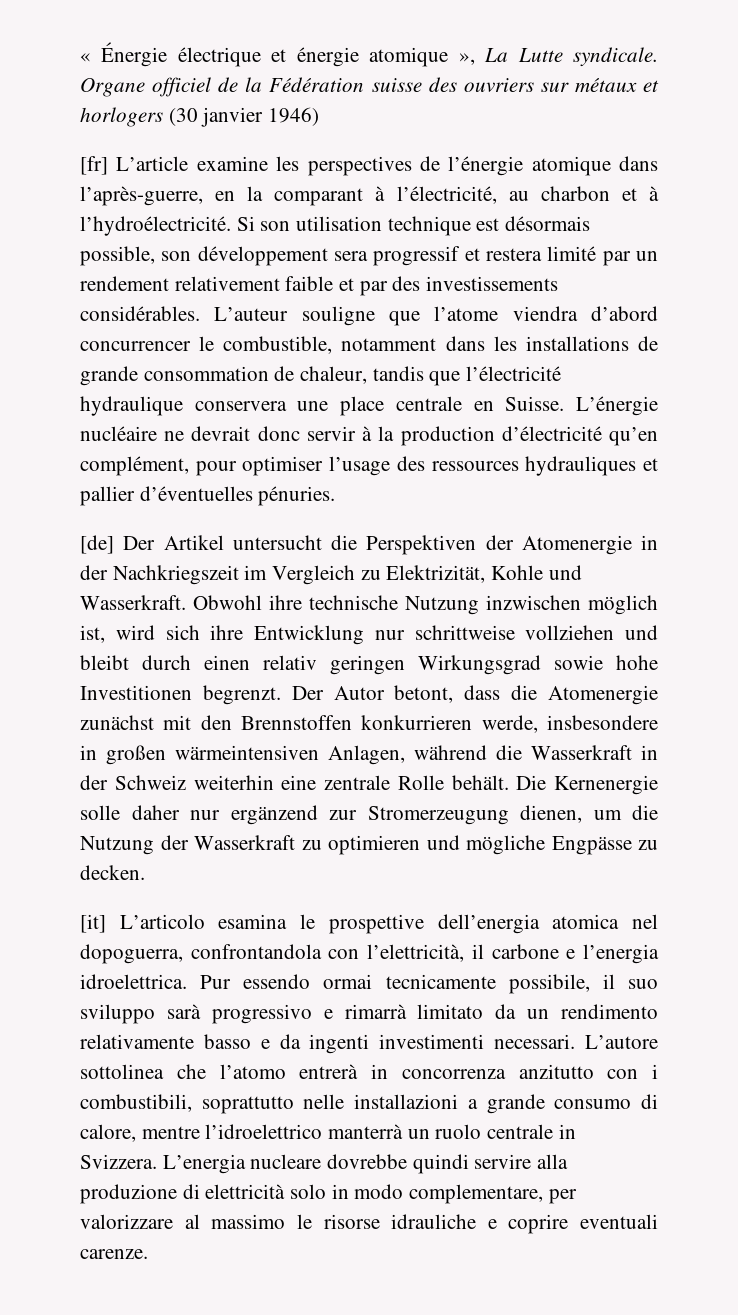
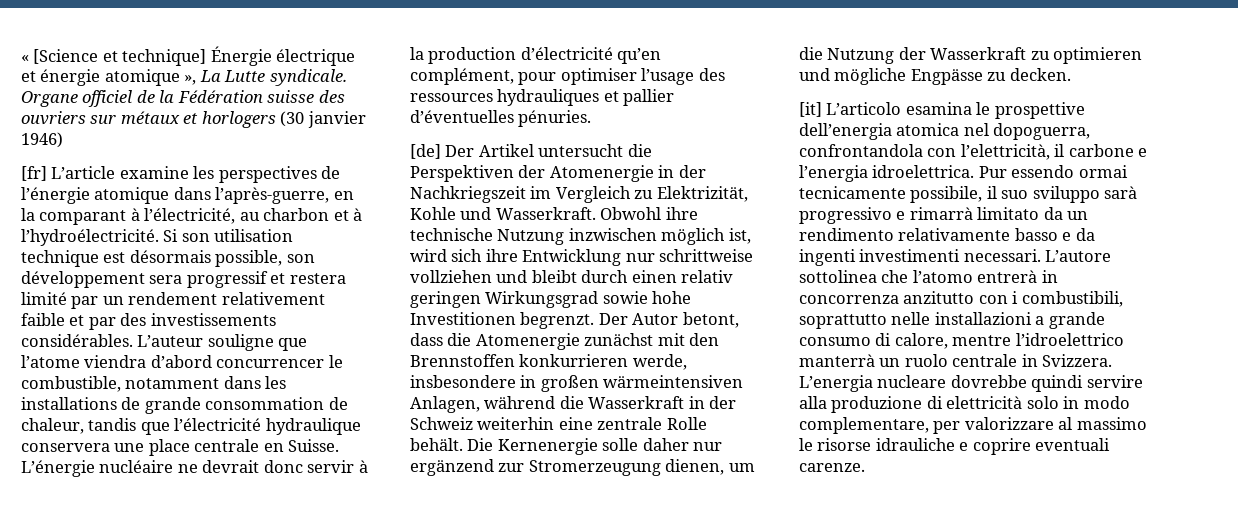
- « Énergie électrique et énergie atomique », La Lutte syndicale.
+ « [Science et technique] Énergie électrique et énergie atomique », La Lutte syndicale.

